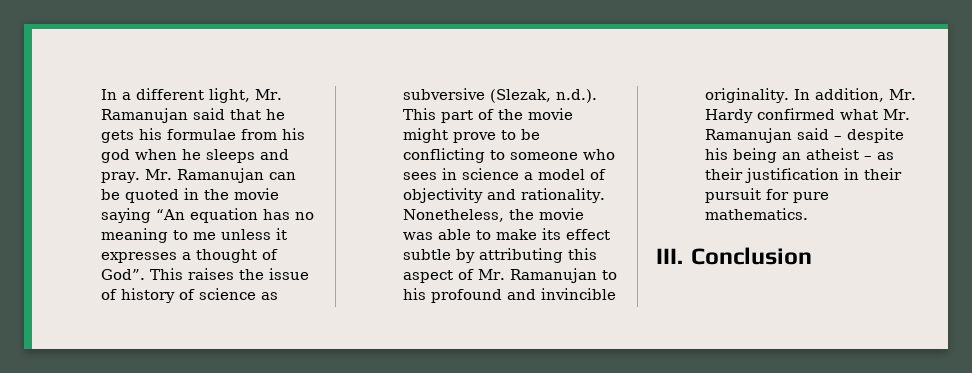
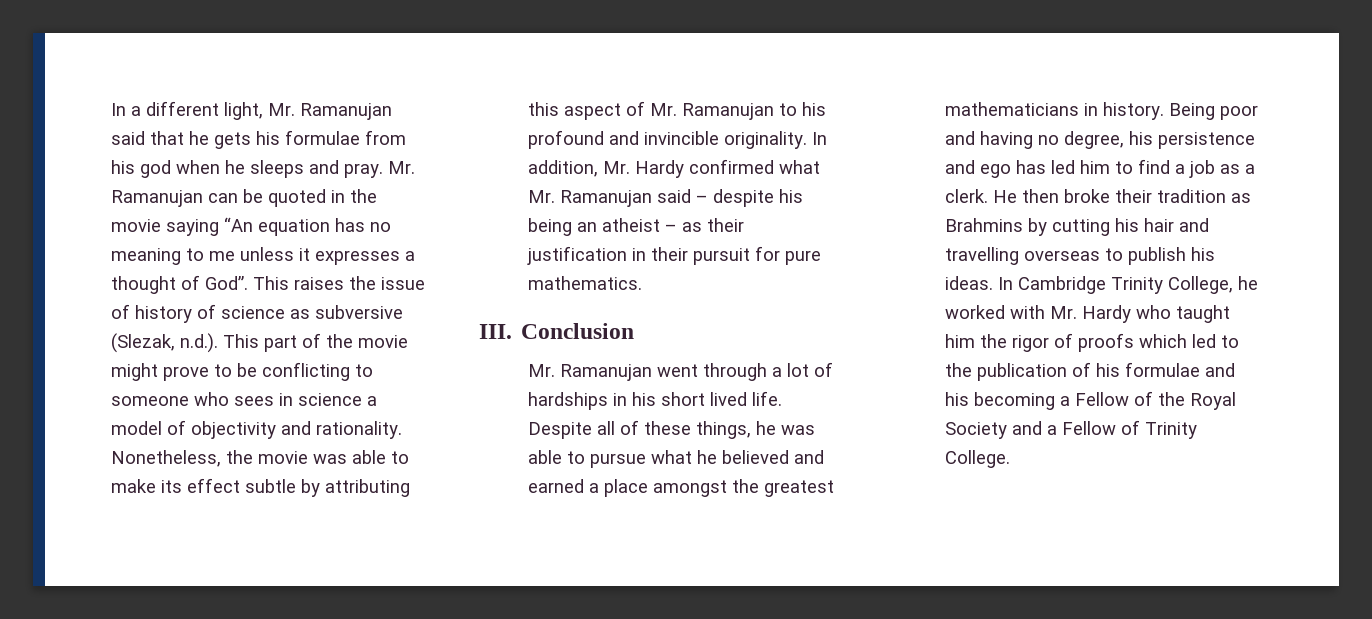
+ Mr. Ramanujan went through a lot of hardships in his short lived life. Despite all of these things, he was able to pursue what he believed and earned a place amongst the greatest mathematicians in history. Being poor and having no degree, his persistence and ego has led him to find a job as a clerk. He then broke their tradition as Brahmins by cutting his hair and travelling overseas to publish his ideas. In Cambridge Trinity College, he worked with Mr. Hardy who taught him the rigor of proofs which led to the publication of his formulae and his becoming a Fellow of the Royal Society and a Fellow of Trinity College.

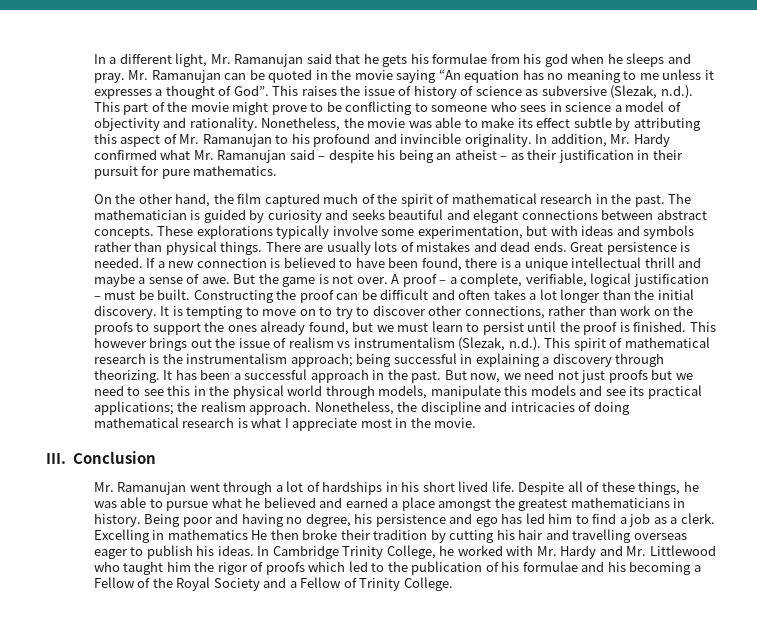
+ On the other hand, the film captured much of the spirit of mathematical research in the past. The mathematician is guided by curiosity and seeks beautiful and elegant connections between abstract concepts. These explorations typically involve some experimentation, but with ideas and symbols rather than physical things. There are usually lots of mistakes and dead ends. Great persistence is needed. If a new connection is believed to have been found, there is a unique intellectual thrill and maybe a sense of awe. But the game is not over. A proof – a complete, verifiable, logical justification – must be built. Constructing the proof can be difficult and often takes a lot longer than the initial discovery. It is tempting to move on to try to discover other connections, rather than work on the proofs to support the ones already found, but we must learn to persist until the proof is finished. This however brings out the issue of realism vs instrumentalism (Slezak, n.d.). This spirit of mathematical research is the instrumentalism approach; being successful in explaining a discovery through theorizing. It has been a successful approach in the past. But now, we need not just proofs but we need to see this in the physical world through models, manipulate this models and see its practical applications; the realism approach. Nonetheless, the discipline and intricacies of doing mathematical research is what I appreciate most in the movie.
- He then broke their tradition as Brahmins by cutting his hair and travelling overseas to publish his ideas.
+ Excelling in mathematics He then broke their tradition by cutting his hair and travelling overseas eager to publish his ideas.
- In Cambridge Trinity College, he worked with Mr. Hardy who taught him the rigor of proofs which led to the publication of his formulae and his becoming a Fellow of the Royal Society and a Fellow of Trinity College.
+ In Cambridge Trinity College, he worked with Mr. Hardy and Mr. Littlewood who taught him the rigor of proofs which led to the publication of his formulae and his becoming a Fellow of the Royal Society and a Fellow of Trinity College.

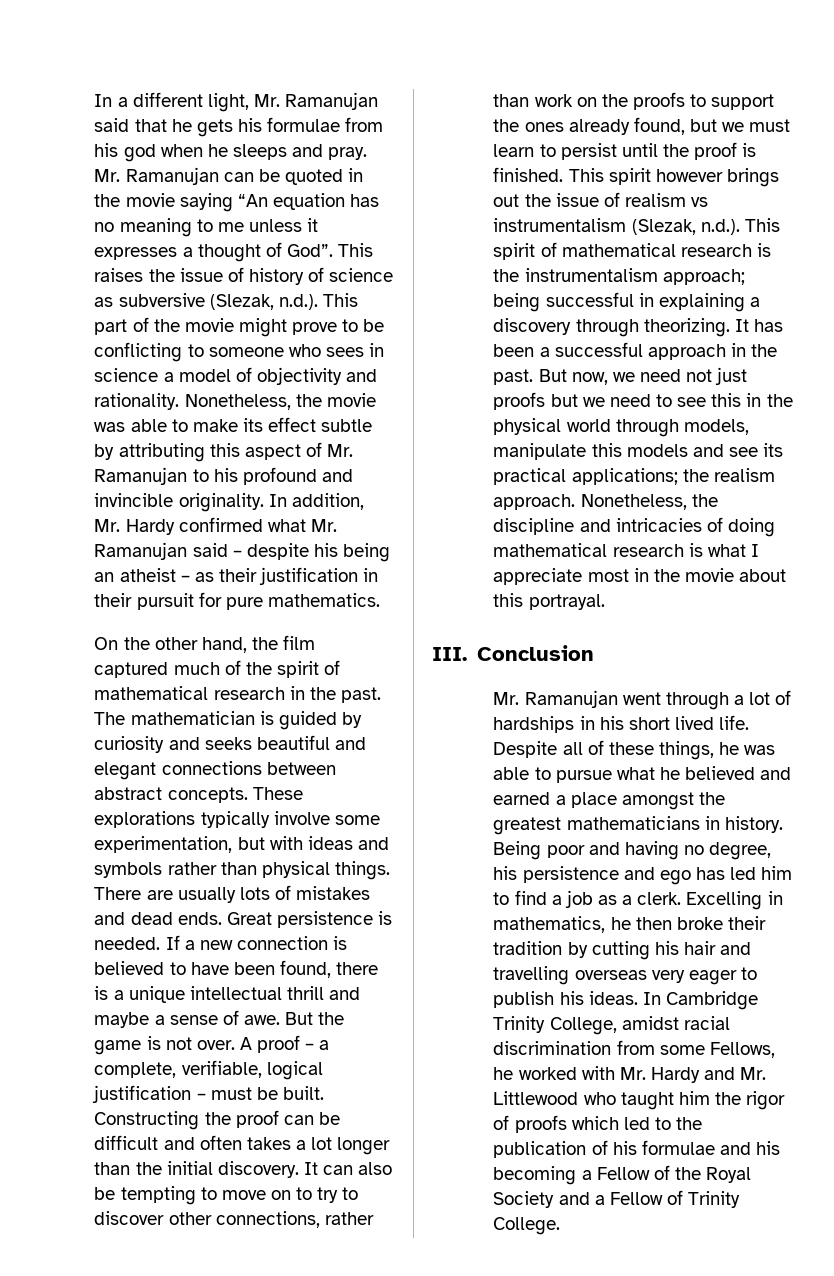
- It is tempting to move on to try to discover other connections, rather than work on the proofs to support the ones already found, but we must learn to persist until the proof is finished.
+ It can also be tempting to move on to try to discover other connections, rather than work on the proofs to support the ones already found, but we must learn to persist until the proof is finished.
- This however brings out the issue of realism vs instrumentalism (Slezak, n.d.). This spirit of mathematical research is the instrumentalism approach; being successful in explaining a discovery through theorizing.
+ This spirit however brings out the issue of realism vs instrumentalism (Slezak, n.d.). This spirit of mathematical research is the instrumentalism approach; being successful in explaining a discovery through theorizing.
- Nonetheless, the discipline and intricacies of doing mathematical research is what I appreciate most in the movie.
+ Nonetheless, the discipline and intricacies of doing mathematical research is what I appreciate most in the movie about this portrayal.
- Excelling in mathematics He then broke their tradition by cutting his hair and travelling overseas eager to publish his ideas.
+ Excelling in mathematics, he then broke their tradition by cutting his hair and travelling overseas very eager to publish his ideas.
- In Cambridge Trinity College, he worked with Mr. Hardy and Mr. Littlewood who taught him the rigor of proofs which led to the publication of his formulae and his becoming a Fellow of the Royal Society and a Fellow of Trinity College.
+ In Cambridge Trinity College, amidst racial discrimination from some Fellows, he worked with Mr. Hardy and Mr. Littlewood who taught him the rigor of proofs which led to the publication of his formulae and his becoming a Fellow of the Royal Society and a Fellow of Trinity College.

